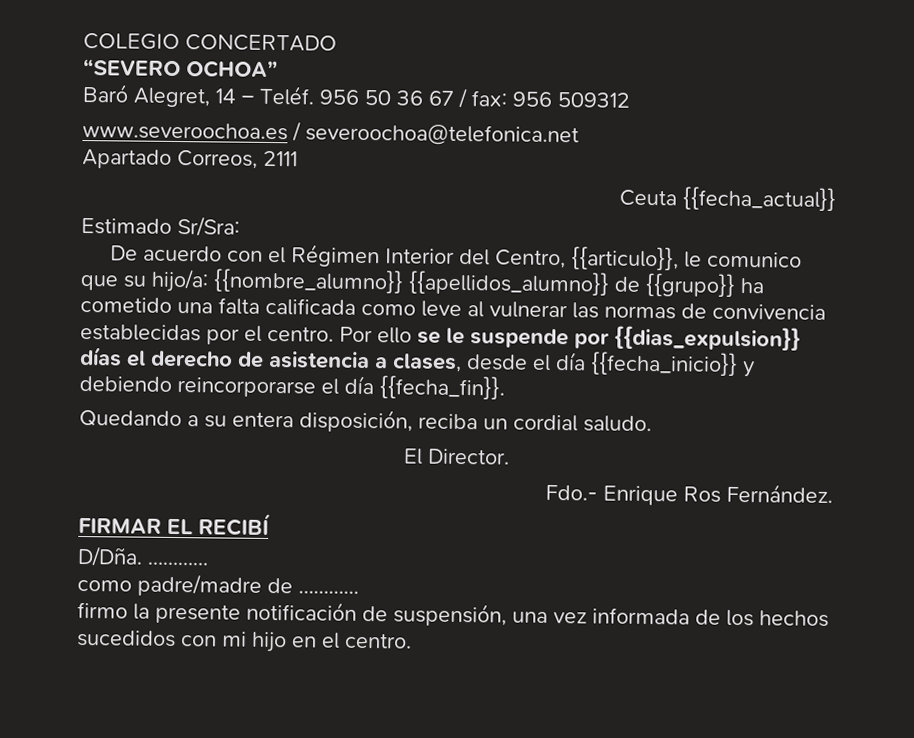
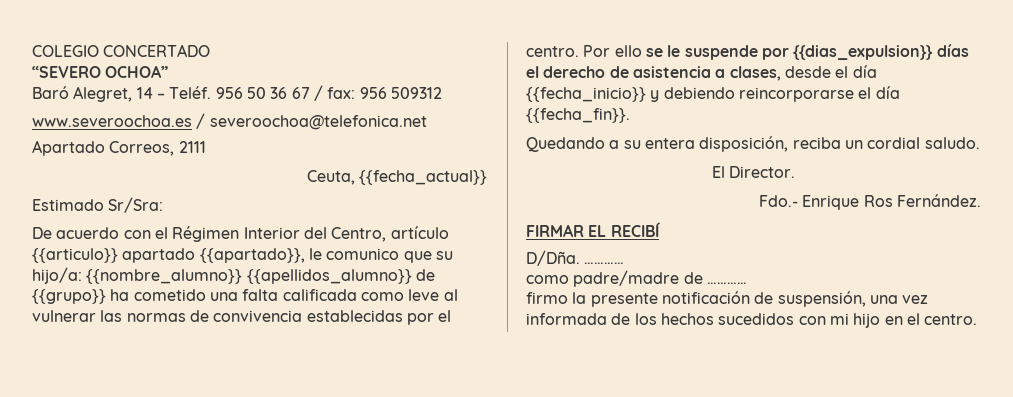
- Ceuta {{fecha_actual}}
+ Ceuta, {{fecha_actual}}
- De acuerdo con el Régimen Interior del Centro, {{articulo}}, le comunico que su hijo/a: {{nombre_alumno}} {{apellidos_alumno}} de {{grupo}} ha cometido una falta calificada como leve al vulnerar las normas de convivencia establecidas por el centro.
+ De acuerdo con el Régimen Interior del Centro, artículo {{articulo}} apartado {{apartado}}, le comunico que su hijo/a: {{nombre_alumno}} {{apellidos_alumno}} de {{grupo}} ha cometido una falta calificada como leve al vulnerar las normas de convivencia establecidas por el centro.

